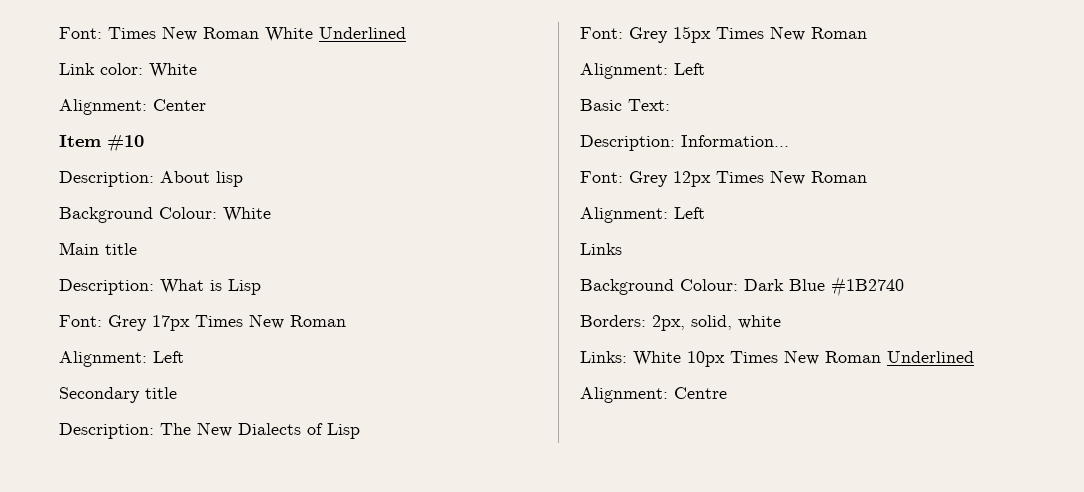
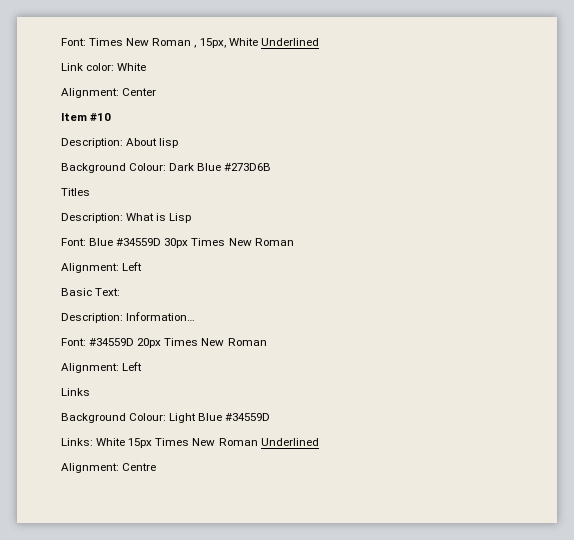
- Font: Times New Roman White Underlined
+ Font: Times New Roman , 15px, White Underlined
- Background Colour: White
- Main title
+ Background Colour: Dark Blue #273D6B
+ Titles
- Font: Grey 17px Times New Roman
- Alignment: Left
- Secondary title
- Description: The New Dialects of Lisp
- Font: Grey 15px Times New Roman
+ Font: Blue #34559D 30px Times New Roman
- Font: Grey 12px Times New Roman
+ Font: #34559D 20px Times New Roman
- Background Colour: Dark Blue #1B2740
- Borders: 2px, solid, white
+ Background Colour: Light Blue #34559D
- Links: White 10px Times New Roman Underlined
+ Links: White 15px Times New Roman Underlined

